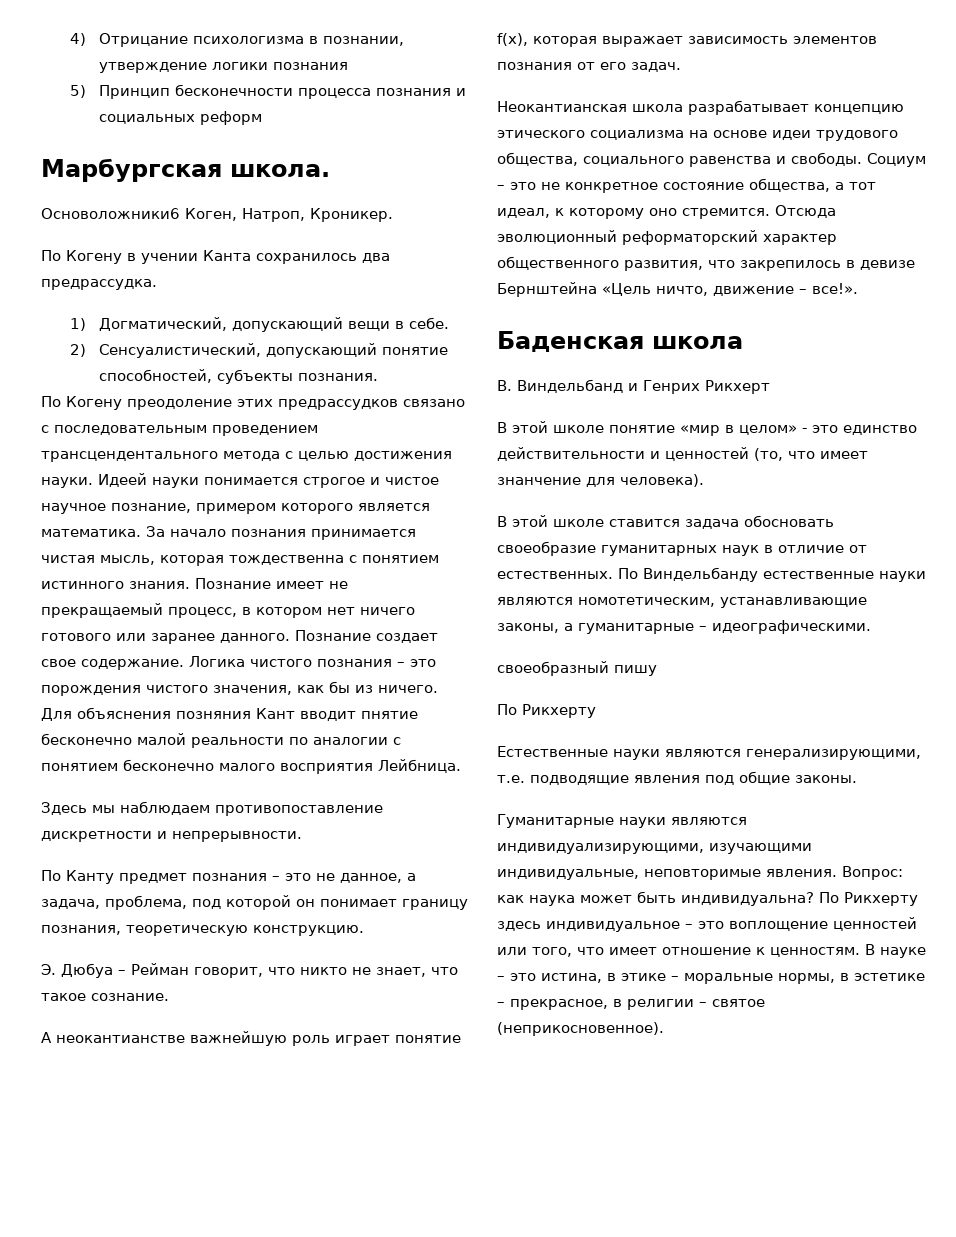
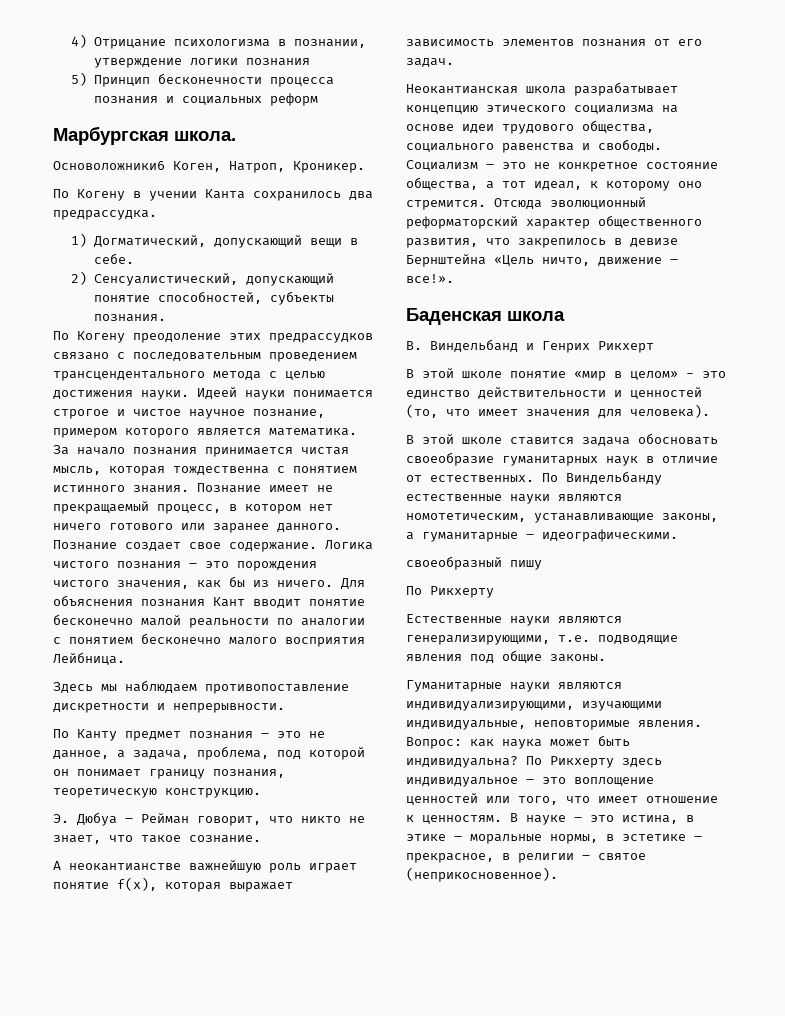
- Для объяснения позняния Кант вводит пнятие бесконечно малой реальности по аналогии с понятием бесконечно малого восприятия Лейбница.
+ Для объяснения познания Кант вводит понятие бесконечно малой реальности по аналогии с понятием бесконечно малого восприятия Лейбница.
- Социум – это не конкретное состояние общества, а тот идеал, к которому оно стремится.
+ Социализм – это не конкретное состояние общества, а тот идеал, к которому оно стремится.
- В этой школе понятие «мир в целом» - это единство действительности и ценностей (то, что имеет знанчение для человека).
+ В этой школе понятие «мир в целом» - это единство действительности и ценностей (то, что имеет значения для человека).

